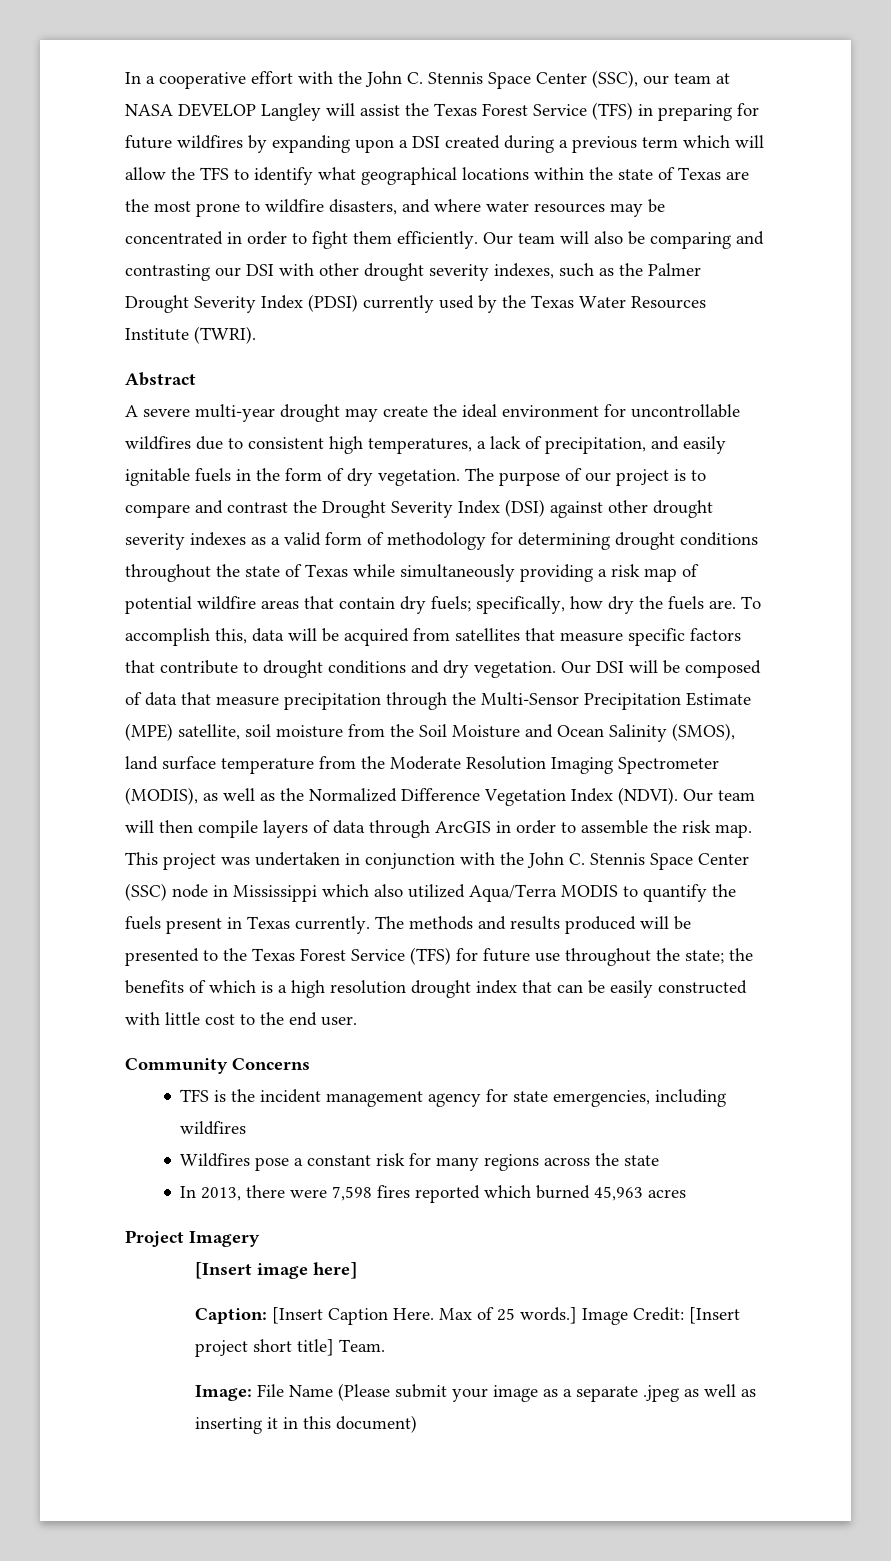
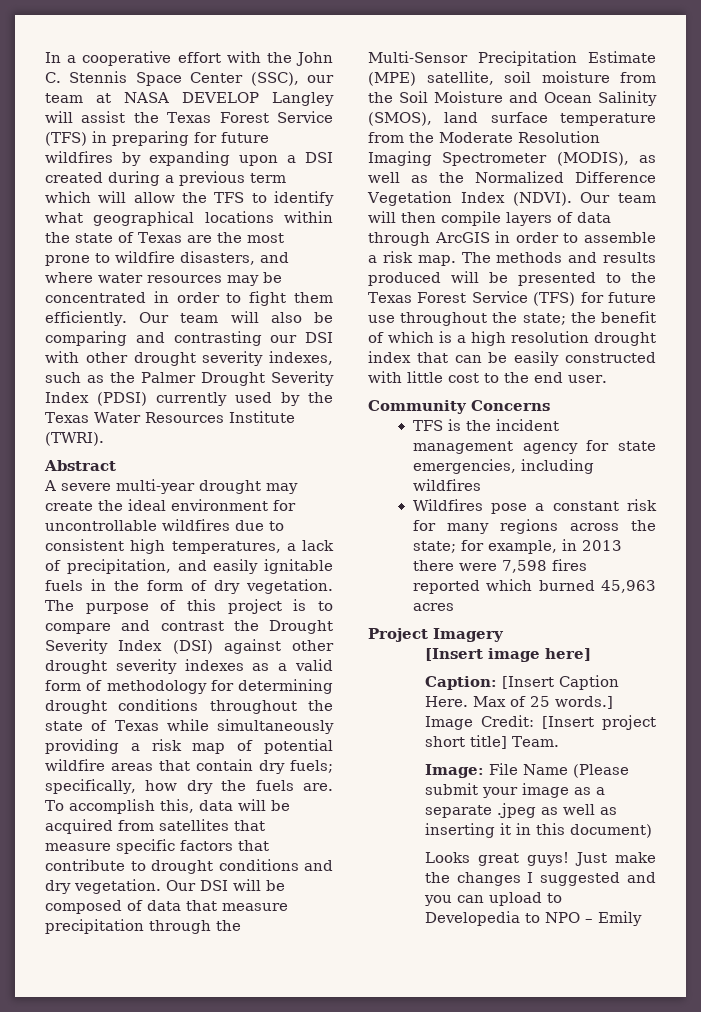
- The purpose of our project is to compare and contrast the Drought Severity Index (DSI) against other drought severity indexes as a valid form of methodology for determining drought conditions throughout the state of Texas while simultaneously providing a risk map of potential wildfire areas that contain dry fuels; specifically, how dry the fuels are.
+ The purpose of this project is to compare and contrast the Drought Severity Index (DSI) against other drought severity indexes as a valid form of methodology for determining drought conditions throughout the state of Texas while simultaneously providing a risk map of potential wildfire areas that contain dry fuels; specifically, how dry the fuels are.
- Our team will then compile layers of data through ArcGIS in order to assemble the risk map.
+ Our team will then compile layers of data through ArcGIS in order to assemble a risk map.
- This project was undertaken in conjunction with the John C. Stennis Space Center (SSC) node in Mississippi which also utilized Aqua/Terra MODIS to quantify the fuels present in Texas currently.
- The methods and results produced will be presented to the Texas Forest Service (TFS) for future use throughout the state; the benefits of which is a high resolution drought index that can be easily constructed with little cost to the end user.
+ The methods and results produced will be presented to the Texas Forest Service (TFS) for future use throughout the state; the benefit of which is a high resolution drought index that can be easily constructed with little cost to the end user.
- Wildfires pose a constant risk for many regions across the state
- In 2013, there were 7,598 fires reported which burned 45,963 acres
+ Wildfires pose a constant risk for many regions across the state; for example, in 2013 there were 7,598 fires reported which burned 45,963 acres
+ Looks great guys! Just make the changes I suggested and you can upload to Developedia to NPO – Emily

